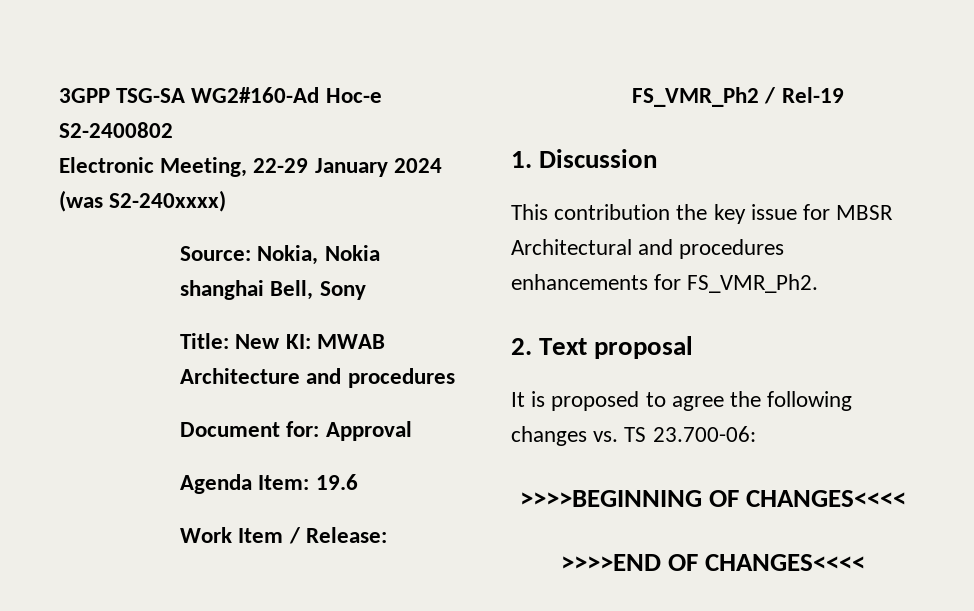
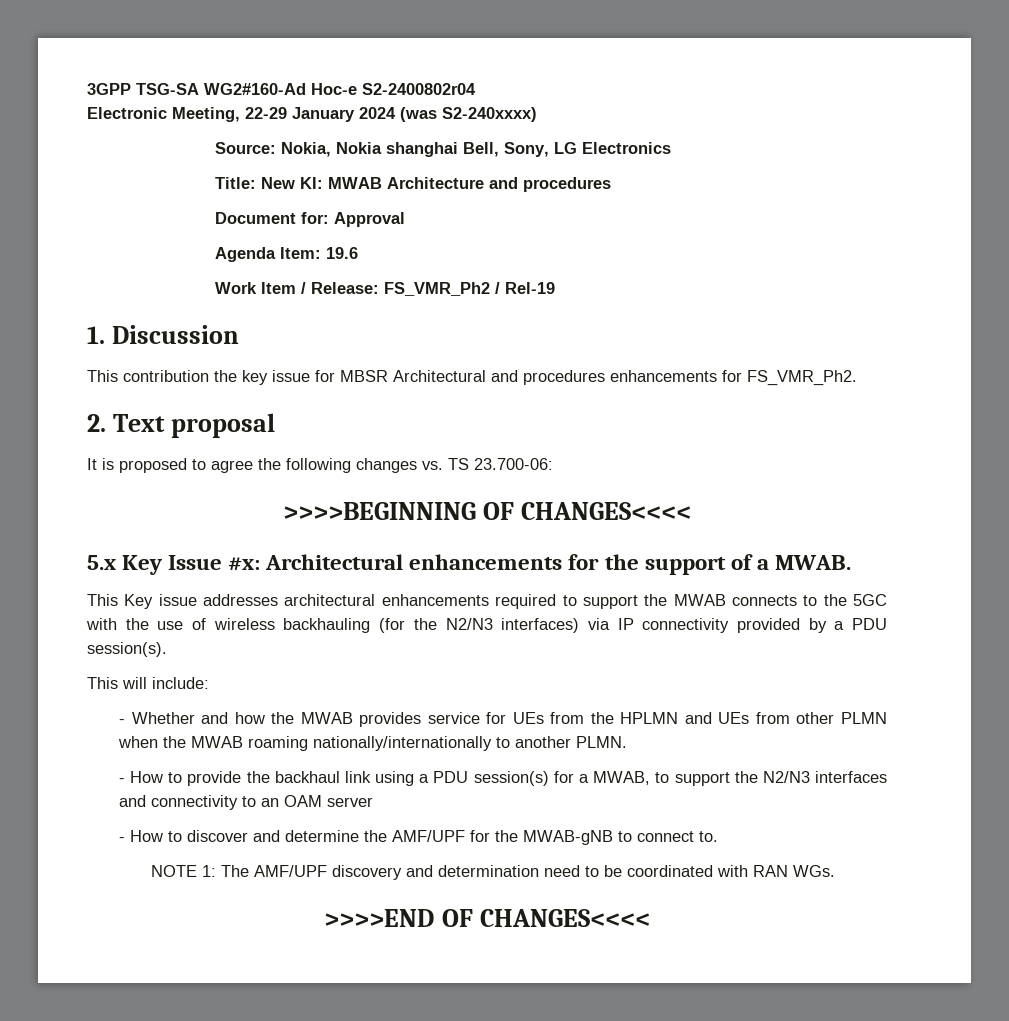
- 3GPP TSG-SA WG2#160-Ad Hoc-e S2-2400802
+ 3GPP TSG-SA WG2#160-Ad Hoc-e S2-2400802r04
- Source: Nokia, Nokia shanghai Bell, Sony
+ Source: Nokia, Nokia shanghai Bell, Sony, LG Electronics
+ 5.x Key Issue #x: Architectural enhancements for the support of a MWAB.
+ This Key issue addresses architectural enhancements required to support the MWAB connects to the 5GC with the use of wireless backhauling (for the N2/N3 interfaces) via IP connectivity provided by a PDU session(s).
+ This will include:
+ - Whether and how the MWAB provides service for UEs from the HPLMN and UEs from other PLMN when the MWAB roaming nationally/internationally to another PLMN.
+ - How to provide the backhaul link using a PDU session(s) for a MWAB, to support the N2/N3 interfaces and connectivity to an OAM server
+ - How to discover and determine the AMF/UPF for the MWAB-gNB to connect to.
+ NOTE 1: The AMF/UPF discovery and determination need to be coordinated with RAN WGs.

